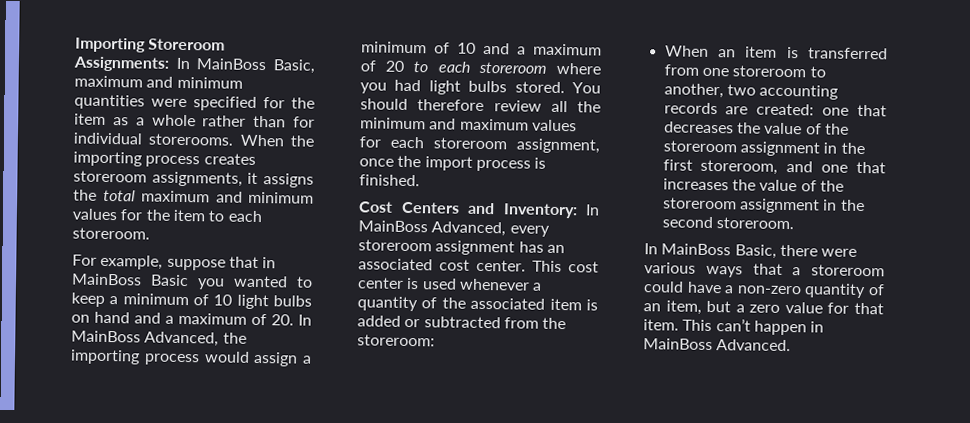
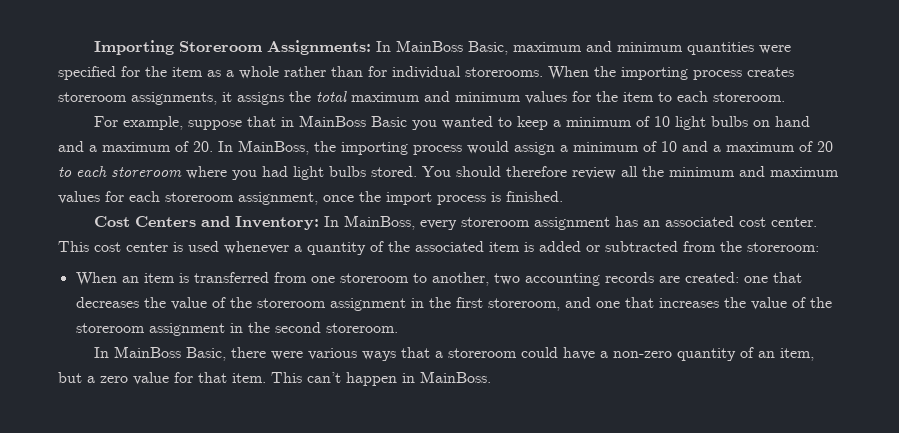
- For example, suppose that in MainBoss Basic you wanted to keep a minimum of 10 light bulbs on hand and a maximum of 20. In MainBoss Advanced, the importing process would assign a minimum of 10 and a maximum of 20 to each storeroom where you had light bulbs stored.
+ For example, suppose that in MainBoss Basic you wanted to keep a minimum of 10 light bulbs on hand and a maximum of 20. In MainBoss, the importing process would assign a minimum of 10 and a maximum of 20 to each storeroom where you had light bulbs stored.
- Cost Centers and Inventory: In MainBoss Advanced, every storeroom assignment has an associated cost center.
+ Cost Centers and Inventory: In MainBoss, every storeroom assignment has an associated cost center.
- This can’t happen in MainBoss Advanced.
+ This can’t happen in MainBoss.

